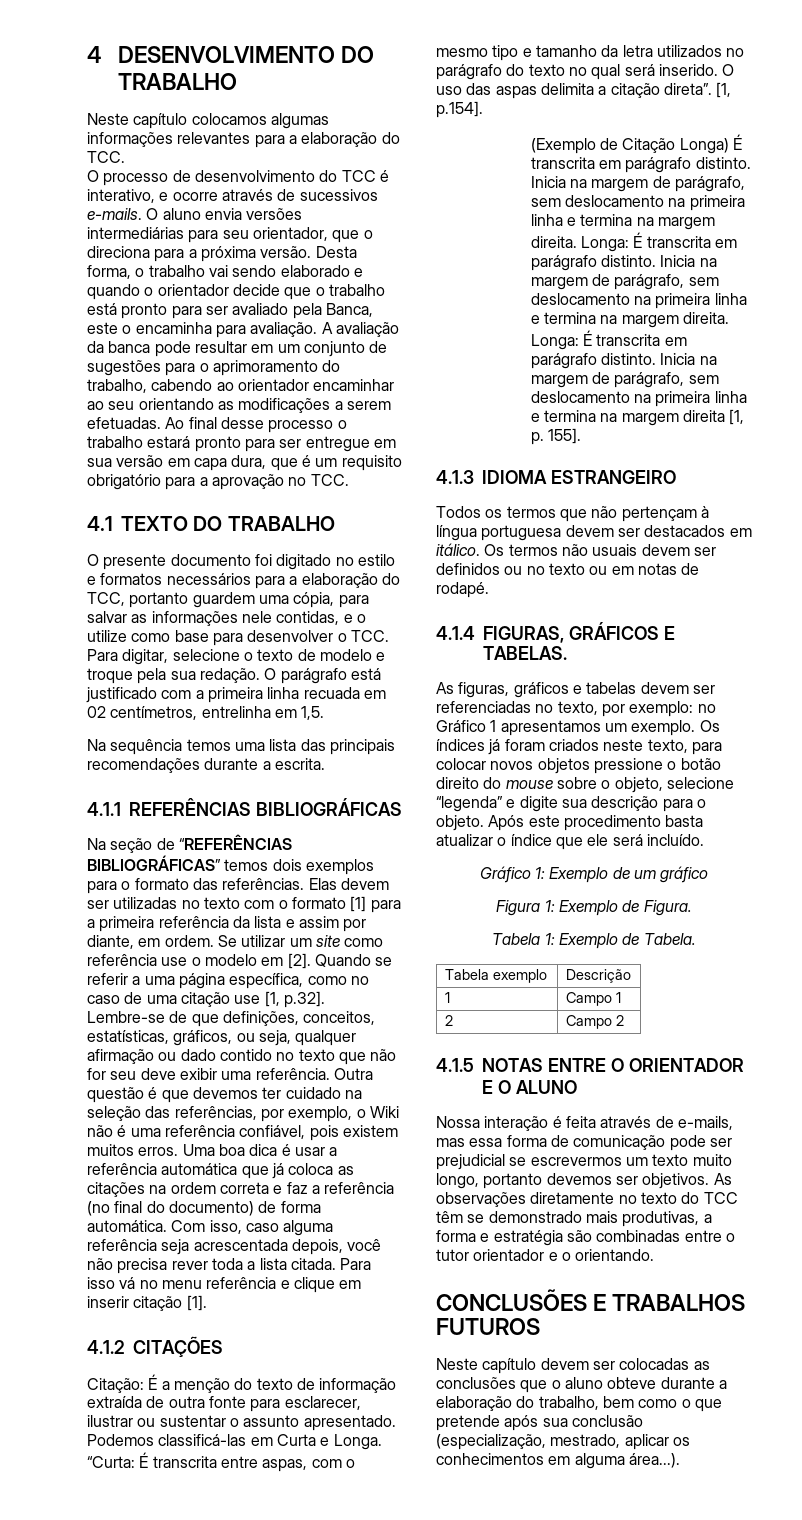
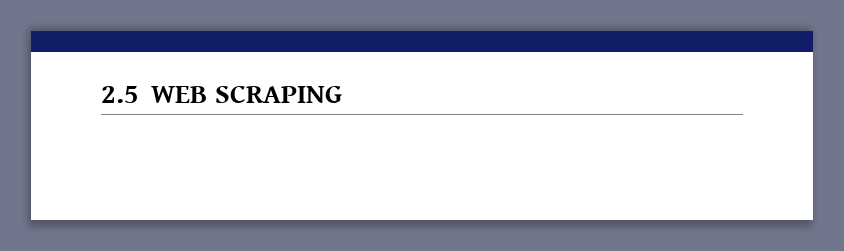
- 4 DESENVOLVIMENTO DO TRABALHO
- Neste capítulo colocamos algumas informações relevantes para a elaboração do TCC.
- O processo de desenvolvimento do TCC é interativo, e ocorre através de sucessivos e-mails. O aluno envia versões intermediárias para seu orientador, que o direciona para a próxima versão. Desta forma, o trabalho vai sendo elaborado e quando o orientador decide que o trabalho está pronto para ser avaliado pela Banca, este o encaminha para avaliação. A avaliação da banca pode resultar em um conjunto de sugestões para o aprimoramento do trabalho, cabendo ao orientador encaminhar ao seu orientando as modificações a serem efetuadas. Ao final desse processo o trabalho estará pronto para ser entregue em sua versão em capa dura, que é um requisito obrigatório para a aprovação no TCC.
- 4.1 TEXTO DO TRABALHO
- O presente documento foi digitado no estilo e formatos necessários para a elaboração do TCC, portanto guardem uma cópia, para salvar as informações nele contidas, e o utilize como base para desenvolver o TCC. Para digitar, selecione o texto de modelo e troque pela sua redação. O parágrafo está justificado com a primeira linha recuada em 02 centímetros, entrelinha em 1,5.
- Na sequência temos uma lista das principais recomendações durante a escrita.
- 4.1.1 REFERÊNCIAS BIBLIOGRÁFICAS
- Na seção de “REFERÊNCIAS BIBLIOGRÁFICAS” temos dois exemplos para o formato das referências. Elas devem ser utilizadas no texto com o formato [1] para a primeira referência da lista e assim por diante, em ordem. Se utilizar um site como referência use o modelo em [2]. Quando se referir a uma página específica, como no caso de uma citação use [1, p.32]. Lembre-se de que definições, conceitos, estatísticas, gráficos, ou seja, qualquer afirmação ou dado contido no texto que não for seu deve exibir uma referência. Outra questão é que devemos ter cuidado na seleção das referências, por exemplo, o Wiki não é uma referência confiável, pois existem muitos erros. Uma boa dica é usar a referência automática que já coloca as citações na ordem correta e faz a referência (no final do documento) de forma automática. Com isso, caso alguma referência seja acrescentada depois, você não precisa rever toda a lista citada. Para isso vá no menu referência e clique em inserir citação [1].
- 4.1.2 CITAÇÕES
- Citação: É a menção do texto de informação extraída de outra fonte para esclarecer, ilustrar ou sustentar o assunto apresentado. Podemos classificá-las em Curta e Longa. “Curta: É transcrita entre aspas, com o mesmo tipo e tamanho da letra utilizados no parágrafo do texto no qual será inserido. O uso das aspas delimita a citação direta”. [1, p.154].
- (Exemplo de Citação Longa) É transcrita em parágrafo distinto. Inicia na margem de parágrafo, sem deslocamento na primeira linha e termina na margem direita. Longa: É transcrita em parágrafo distinto. Inicia na margem de parágrafo, sem deslocamento na primeira linha e termina na margem direita. Longa: É transcrita em parágrafo distinto. Inicia na margem de parágrafo, sem deslocamento na primeira linha e termina na margem direita [1, p. 155].
- 4.1.3 IDIOMA ESTRANGEIRO
- Todos os termos que não pertençam à língua portuguesa devem ser destacados em itálico. Os termos não usuais devem ser definidos ou no texto ou em notas de rodapé.
- 4.1.4 FIGURAS, GRÁFICOS E TABELAS.
- As figuras, gráficos e tabelas devem ser referenciadas no texto, por exemplo: no Gráfico 1 apresentamos um exemplo. Os índices já foram criados neste texto, para colocar novos objetos pressione o botão direito do mouse sobre o objeto, selecione “legenda” e digite sua descrição para o objeto. Após este procedimento basta atualizar o índice que ele será incluído.
- Gráfico 1: Exemplo de um gráfico
- Figura 1: Exemplo de Figura.
- Tabela 1: Exemplo de Tabela.
- Tabela exemplo | Descrição
- 1 | Campo 1
- 2 | Campo 2
- 4.1.5 NOTAS ENTRE O ORIENTADOR E O ALUNO
- Nossa interação é feita através de e-mails, mas essa forma de comunicação pode ser prejudicial se escrevermos um texto muito longo, portanto devemos ser objetivos. As observações diretamente no texto do TCC têm se demonstrado mais produtivas, a forma e estratégia são combinadas entre o tutor orientador e o orientando.
- CONCLUSÕES E TRABALHOS FUTUROS
- Neste capítulo devem ser colocadas as conclusões que o aluno obteve durante a elaboração do trabalho, bem como o que pretende após sua conclusão (especialização, mestrado, aplicar os conhecimentos em alguma área...).
+ 2.5 WEB SCRAPING

